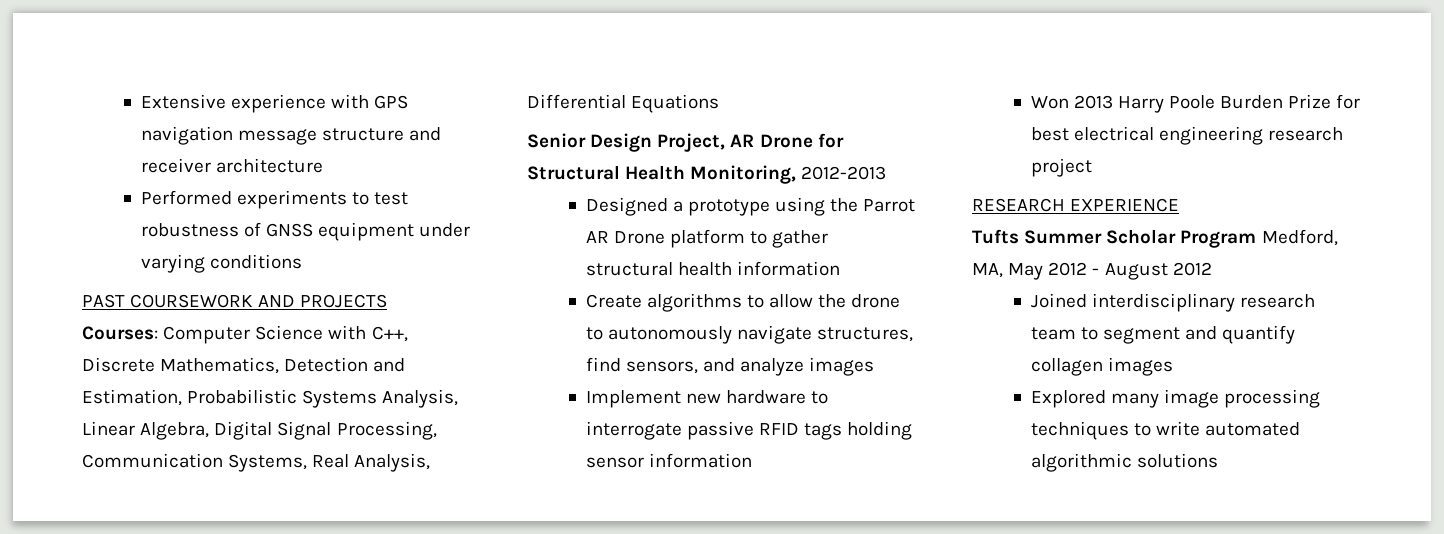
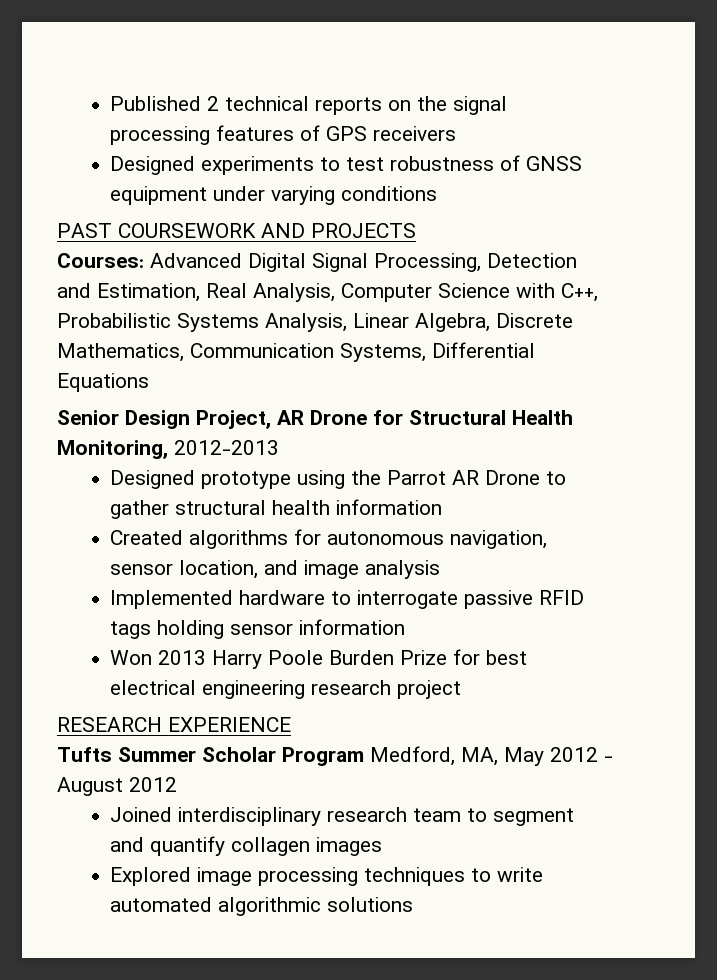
- Extensive experience with GPS navigation message structure and receiver architecture
- Performed experiments to test robustness of GNSS equipment under varying conditions
+ Published 2 technical reports on the signal processing features of GPS receivers
+ Designed experiments to test robustness of GNSS equipment under varying conditions
- Courses: Computer Science with C++, Discrete Mathematics, Detection and Estimation, Probabilistic Systems Analysis, Linear Algebra, Digital Signal Processing, Communication Systems, Real Analysis, Differential Equations
+ Courses: Advanced Digital Signal Processing, Detection and Estimation, Real Analysis, Computer Science with C++, Probabilistic Systems Analysis, Linear Algebra, Discrete Mathematics, Communication Systems, Differential Equations
- Designed a prototype using the Parrot AR Drone platform to gather structural health information
+ Designed prototype using the Parrot AR Drone to gather structural health information
- Create algorithms to allow the drone to autonomously navigate structures, find sensors, and analyze images
- Implement new hardware to interrogate passive RFID tags holding sensor information
+ Created algorithms for autonomous navigation, sensor location, and image analysis
+ Implemented hardware to interrogate passive RFID tags holding sensor information
- Explored many image processing techniques to write automated algorithmic solutions
+ Explored image processing techniques to write automated algorithmic solutions

